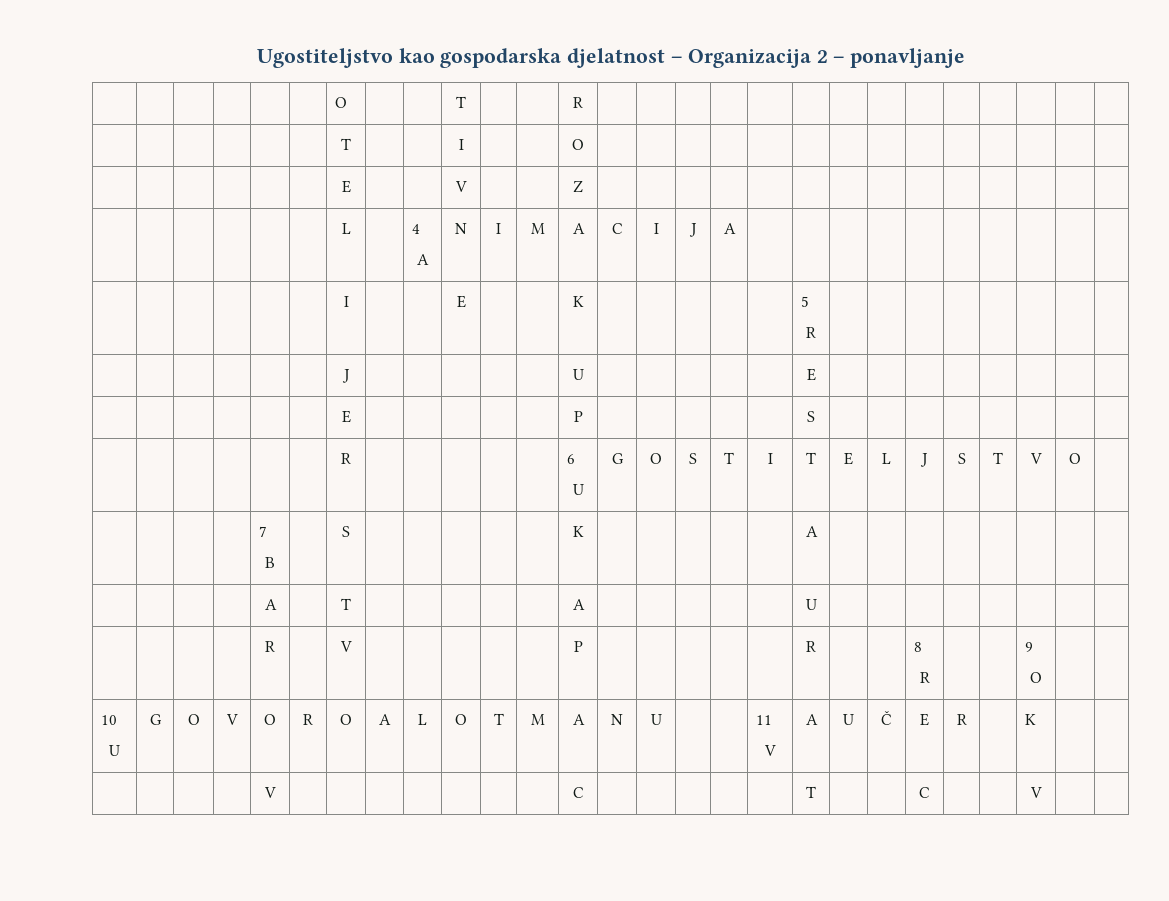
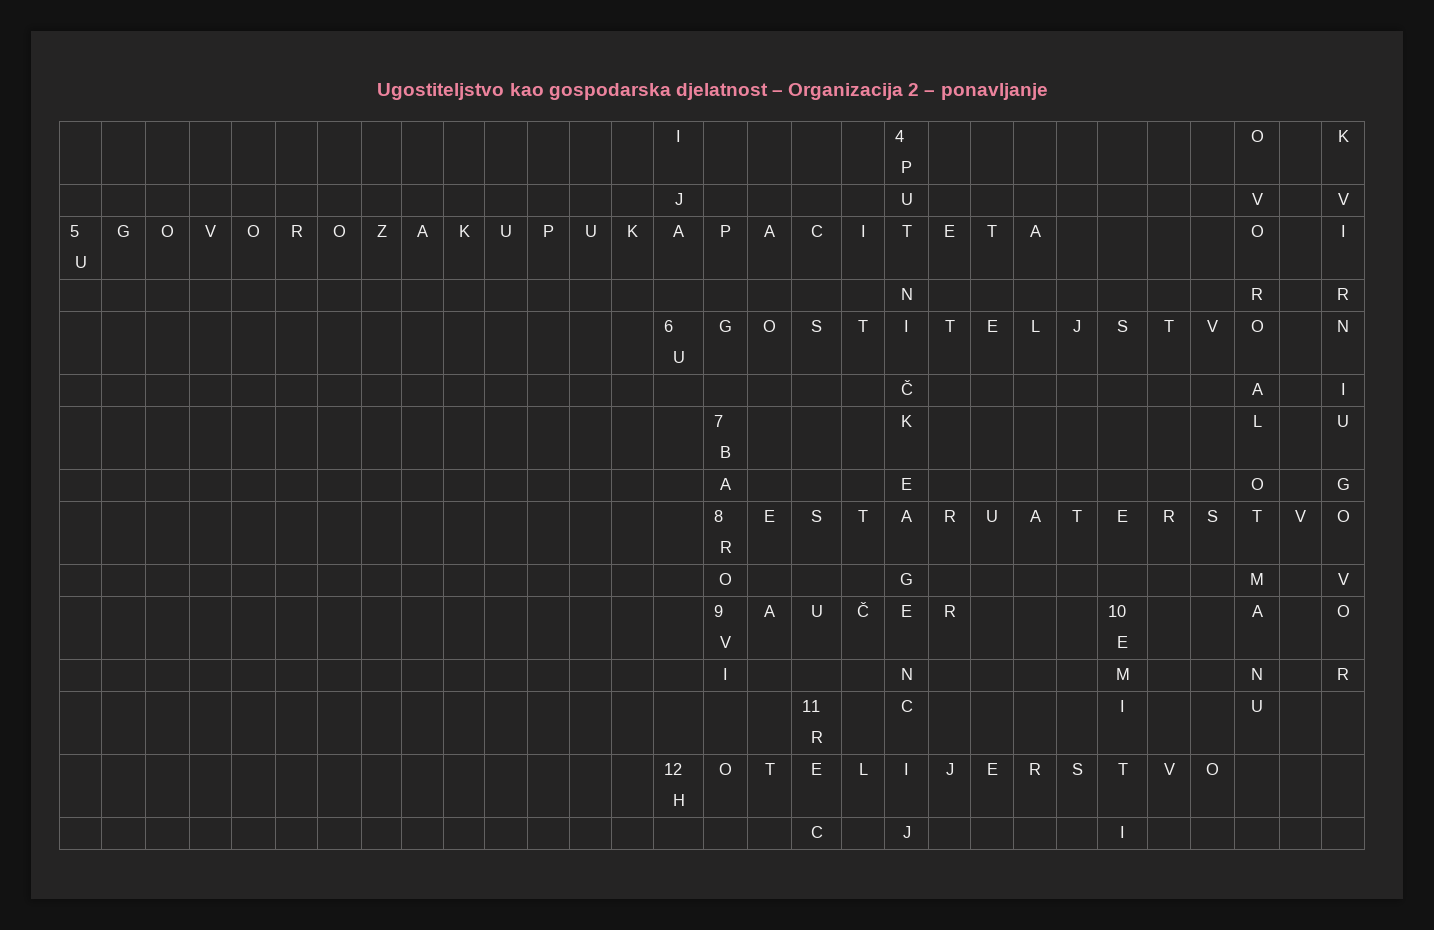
- | | | | | | O | | | T | | | R | | | | | | | | | | | | | |
- | | | | | | T | | | I | | | O | | | | | | | | | | | | | |
- | | | | | | E | | | V | | | Z | | | | | | | | | | | | | |
- | | | | | | L | | 4
- A | N | I | M | A | C | I | J | A | | | | | | | | | |
- | | | | | | I | | | E | | | K | | | | | | 5
- R | | | | | | | |
- | | | | | | J | | | | | | U | | | | | | E | | | | | | | |
- | | | | | | E | | | | | | P | | | | | | S | | | | | | | |
- | | | | | | R | | | | | | 6
- U | G | O | S | T | I | T | E | L | J | S | T | V | O |
- | | | | 7
- B | | S | | | | | | K | | | | | | A | | | | | | | |
- | | | | A | | T | | | | | | A | | | | | | U | | | | | | | |
- | | | | R | | V | | | | | | P | | | | | | R | | | 8
- R | | | 9
- O | |
- 10
- U | G | O | V | O | R | O | A | L | O | T | M | A | N | U | | | 11
- V | A | U | Č | E | R | | K | |
- | | | | V | | | | | | | | C | | | | | | T | | | C | | | V | |
+ | | | | | | | | | | | | | | I | | | | | 4
+ P | | | | | | | | O | | K
+ | | | | | | | | | | | | | | J | | | | | U | | | | | | | | V | | V
+ 5
+ U | G | O | V | O | R | O | Z | A | K | U | P | U | K | A | P | A | C | I | T | E | T | A | | | | | O | | I
+ | | | | | | | | | | | | | | | | | | | N | | | | | | | | R | | R
+ | | | | | | | | | | | | | | 6
+ U | G | O | S | T | I | T | E | L | J | S | T | V | O | | N
+ | | | | | | | | | | | | | | | | | | | Č | | | | | | | | A | | I
+ | | | | | | | | | | | | | | | 7
+ B | | | | K | | | | | | | | L | | U
+ | | | | | | | | | | | | | | | A | | | | E | | | | | | | | O | | G
+ | | | | | | | | | | | | | | | 8
+ R | E | S | T | A | R | U | A | T | E | R | S | T | V | O
+ | | | | | | | | | | | | | | | O | | | | G | | | | | | | | M | | V
+ | | | | | | | | | | | | | | | 9
+ V | A | U | Č | E | R | | | | 10
+ E | | | A | | O
+ | | | | | | | | | | | | | | | I | | | | N | | | | | M | | | N | | R
+ | | | | | | | | | | | | | | | | | 11
+ R | | C | | | | | I | | | U | |
+ | | | | | | | | | | | | | | 12
+ H | O | T | E | L | I | J | E | R | S | T | V | O | | |
+ | | | | | | | | | | | | | | | | | C | | J | | | | | I | | | | |

